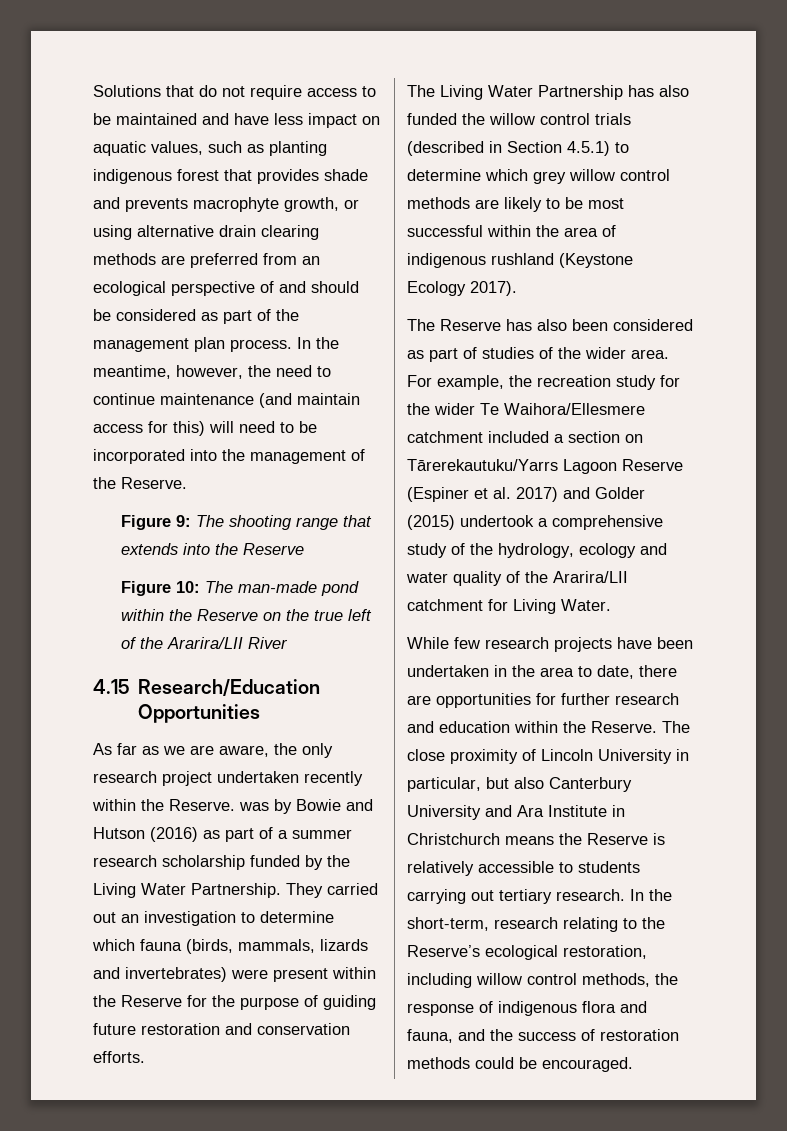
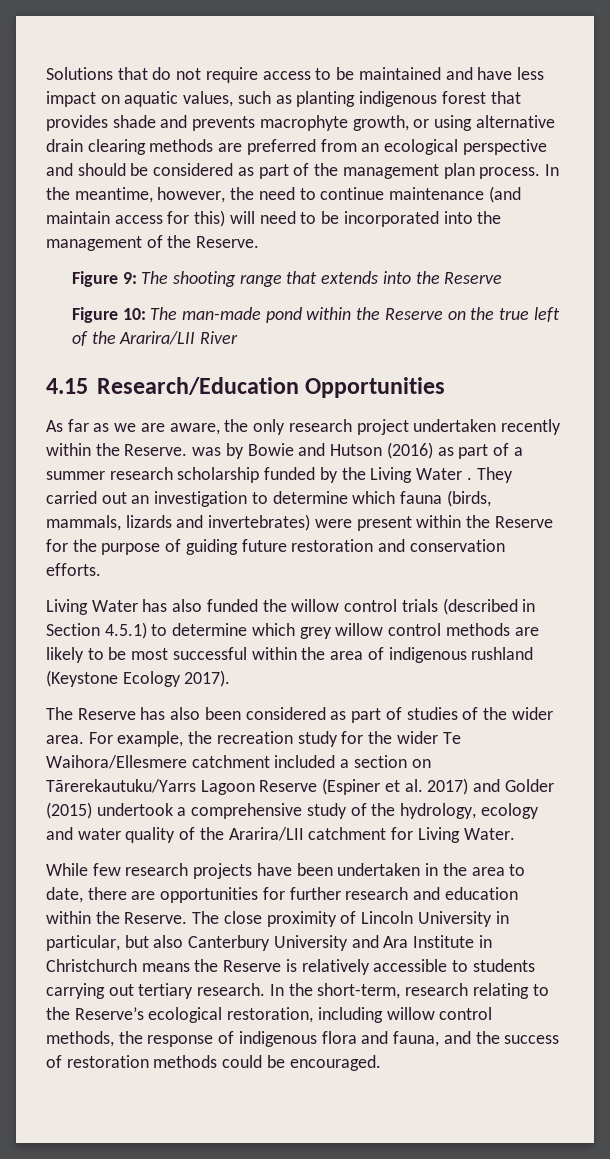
- Solutions that do not require access to be maintained and have less impact on aquatic values, such as planting indigenous forest that provides shade and prevents macrophyte growth, or using alternative drain clearing methods are preferred from an ecological perspective of and should be considered as part of the management plan process.
+ Solutions that do not require access to be maintained and have less impact on aquatic values, such as planting indigenous forest that provides shade and prevents macrophyte growth, or using alternative drain clearing methods are preferred from an ecological perspective and should be considered as part of the management plan process.
- As far as we are aware, the only research project undertaken recently within the Reserve. was by Bowie and Hutson (2016) as part of a summer research scholarship funded by the Living Water Partnership.
+ As far as we are aware, the only research project undertaken recently within the Reserve. was by Bowie and Hutson (2016) as part of a summer research scholarship funded by the Living Water .
- The Living Water Partnership has also funded the willow control trials (described in Section 4.5.1) to determine which grey willow control methods are likely to be most successful within the area of indigenous rushland (Keystone Ecology 2017).
+ Living Water has also funded the willow control trials (described in Section 4.5.1) to determine which grey willow control methods are likely to be most successful within the area of indigenous rushland (Keystone Ecology 2017).

